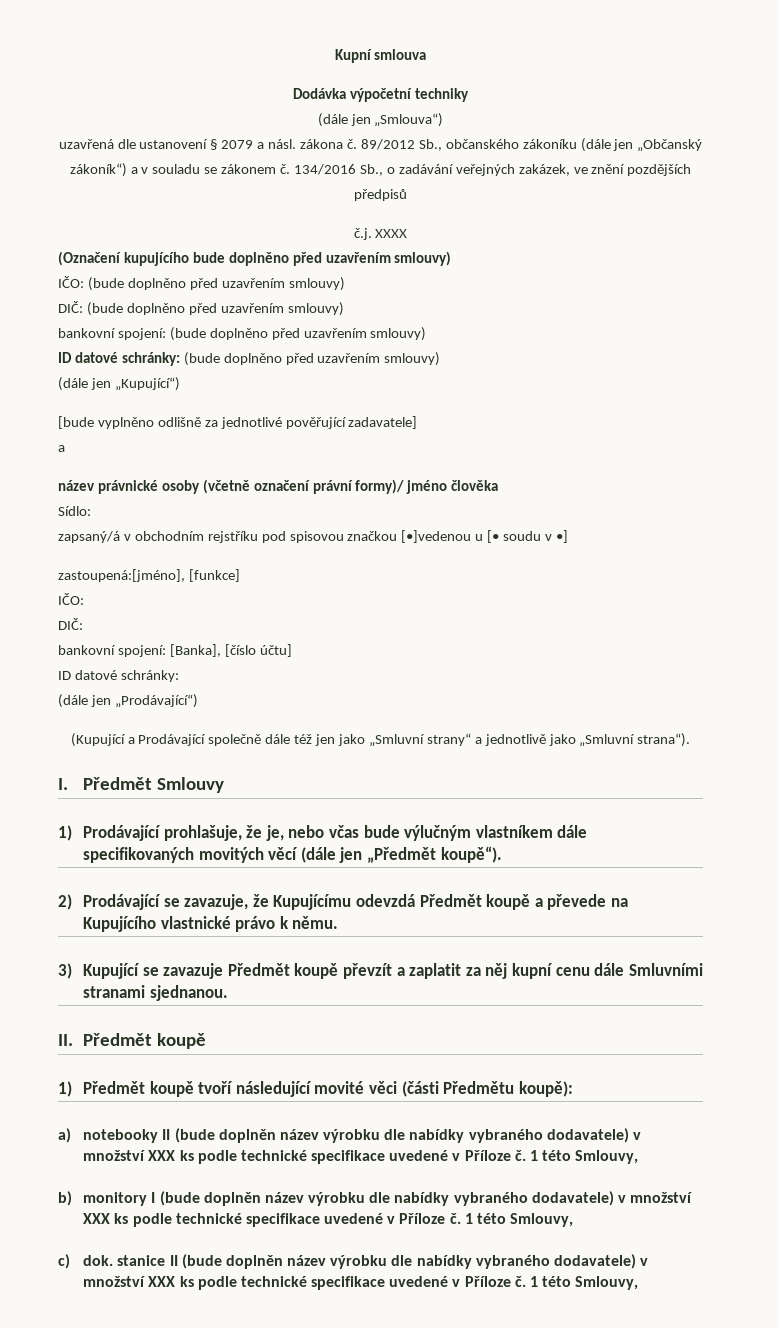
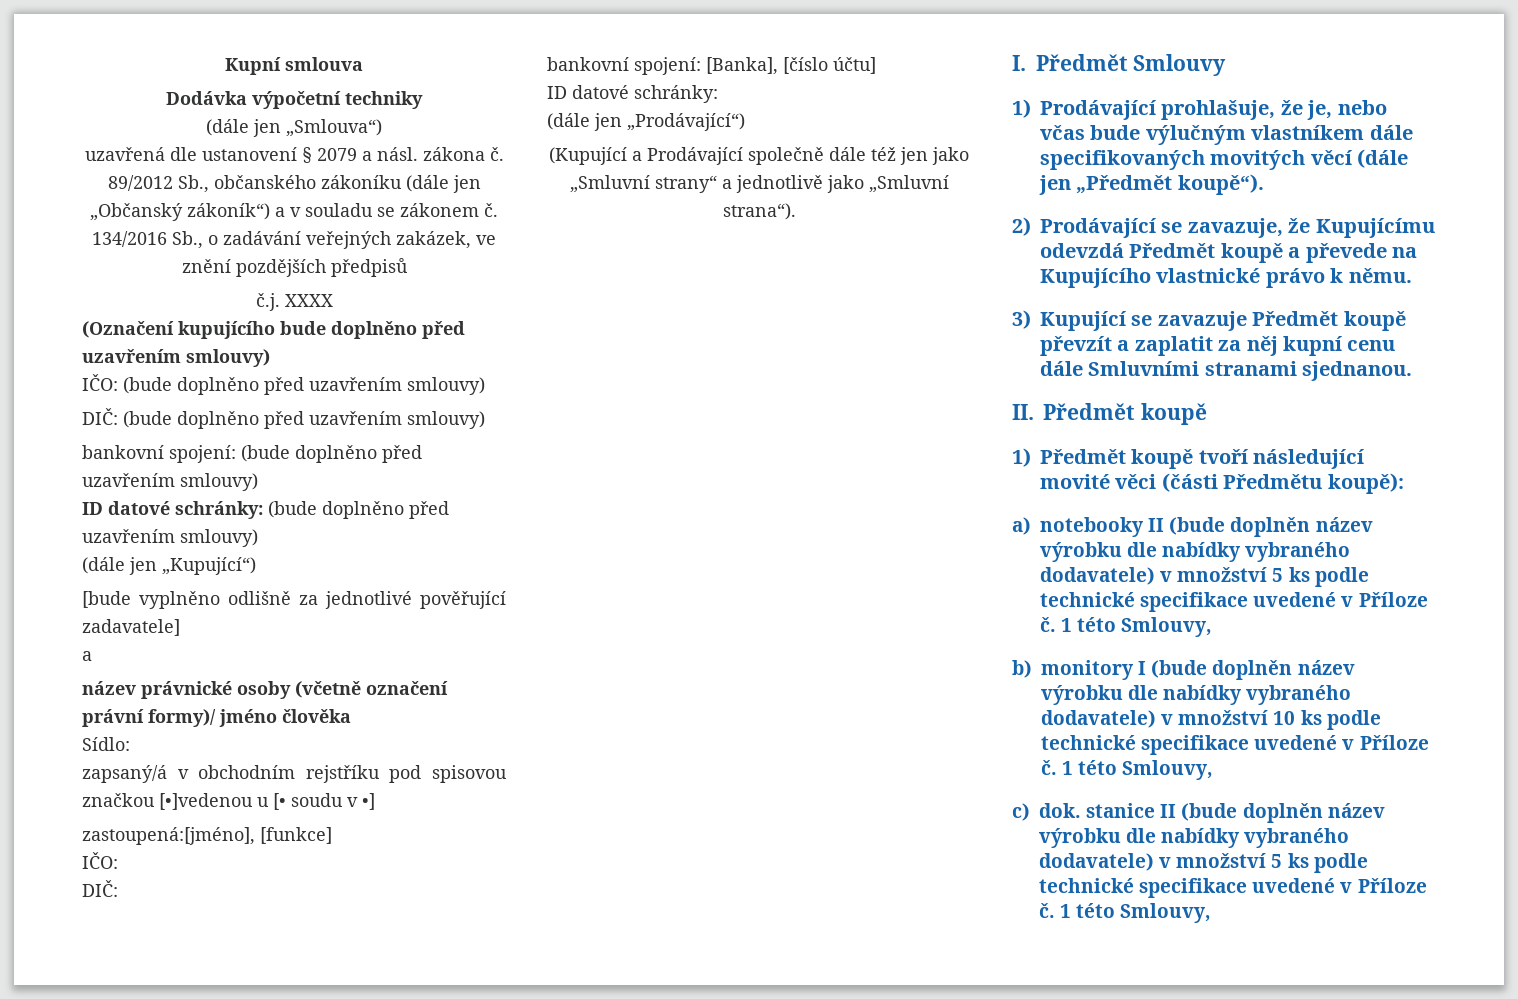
- a) notebooky II (bude doplněn název výrobku dle nabídky vybraného dodavatele) v množství XXX ks podle technické specifikace uvedené v Příloze č.
+ a) notebooky II (bude doplněn název výrobku dle nabídky vybraného dodavatele) v množství 5 ks podle technické specifikace uvedené v Příloze č.
- b) monitory I (bude doplněn název výrobku dle nabídky vybraného dodavatele) v množství XXX ks podle technické specifikace uvedené v Příloze č.
+ b) monitory I (bude doplněn název výrobku dle nabídky vybraného dodavatele) v množství 10 ks podle technické specifikace uvedené v Příloze č.
- c) dok. stanice II (bude doplněn název výrobku dle nabídky vybraného dodavatele) v množství XXX ks podle technické specifikace uvedené v Příloze č.
+ c) dok. stanice II (bude doplněn název výrobku dle nabídky vybraného dodavatele) v množství 5 ks podle technické specifikace uvedené v Příloze č.

